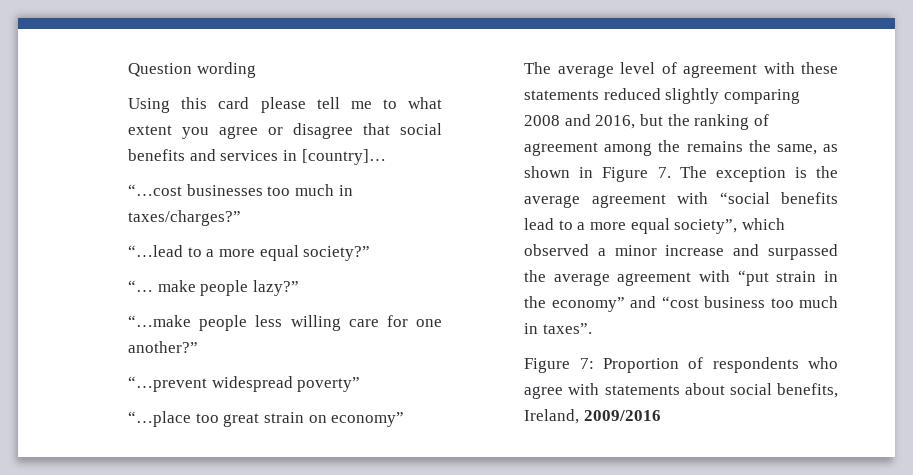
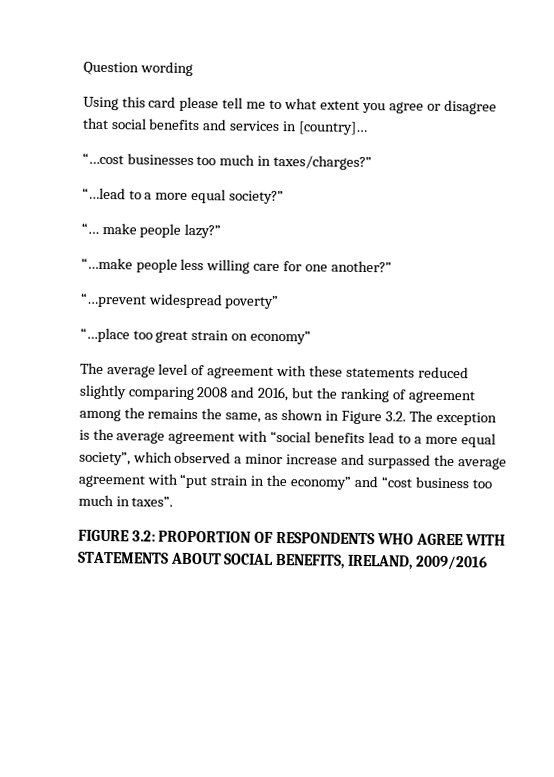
- The average level of agreement with these statements reduced slightly comparing 2008 and 2016, but the ranking of agreement among the remains the same, as shown in Figure 7. The exception is the average agreement with “social benefits lead to a more equal society”, which observed a minor increase and surpassed the average agreement with “put strain in the economy” and “cost business too much in taxes”.
+ The average level of agreement with these statements reduced slightly comparing 2008 and 2016, but the ranking of agreement among the remains the same, as shown in Figure 3.2. The exception is the average agreement with “social benefits lead to a more equal society”, which observed a minor increase and surpassed the average agreement with “put strain in the economy” and “cost business too much in taxes”.
- Figure 7: Proportion of respondents who agree with statements about social benefits, Ireland, 2009/2016
+ FIGURE 3.2: PROPORTION OF RESPONDENTS WHO AGREE WITH STATEMENTS ABOUT SOCIAL BENEFITS, IRELAND, 2009/2016

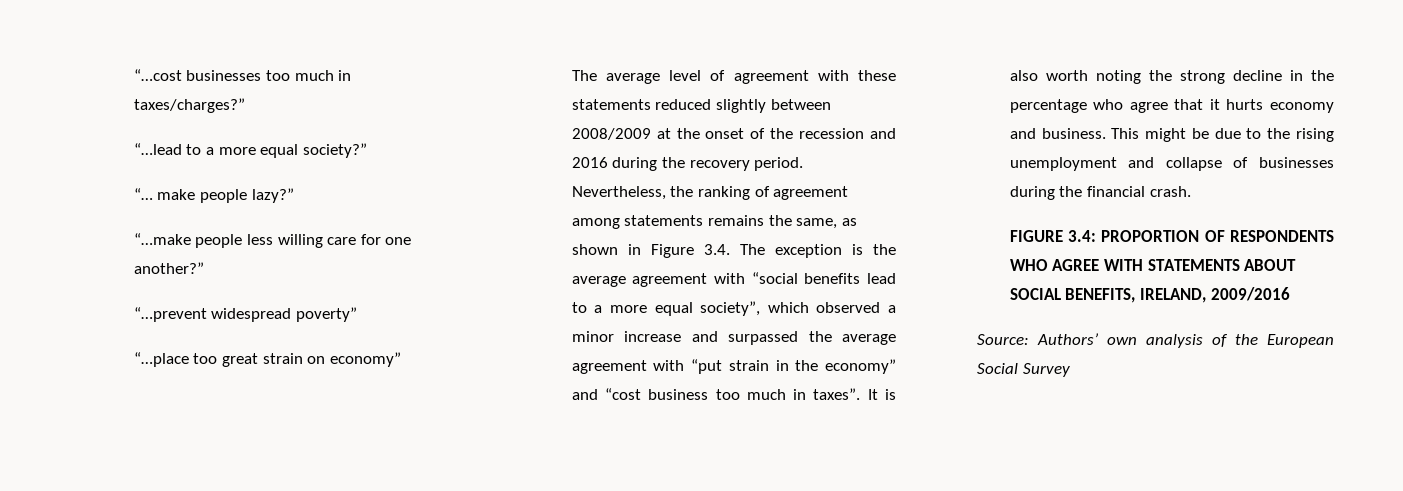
- Question wording
- Using this card please tell me to what extent you agree or disagree that social benefits and services in [country]…
- The average level of agreement with these statements reduced slightly comparing 2008 and 2016, but the ranking of agreement among the remains the same, as shown in Figure 3.2. The exception is the average agreement with “social benefits lead to a more equal society”, which observed a minor increase and surpassed the average agreement with “put strain in the economy” and “cost business too much in taxes”.
+ The average level of agreement with these statements reduced slightly between 2008/2009 at the onset of the recession and 2016 during the recovery period. Nevertheless, the ranking of agreement among statements remains the same, as shown in Figure 3.4. The exception is the average agreement with “social benefits lead to a more equal society”, which observed a minor increase and surpassed the average agreement with “put strain in the economy” and “cost business too much in taxes”. It is also worth noting the strong decline in the percentage who agree that it hurts economy and business. This might be due to the rising unemployment and collapse of businesses during the financial crash.
- FIGURE 3.2: PROPORTION OF RESPONDENTS WHO AGREE WITH STATEMENTS ABOUT SOCIAL BENEFITS, IRELAND, 2009/2016
+ FIGURE 3.4: PROPORTION OF RESPONDENTS WHO AGREE WITH STATEMENTS ABOUT SOCIAL BENEFITS, IRELAND, 2009/2016
+ Source: Authors’ own analysis of the European Social Survey

